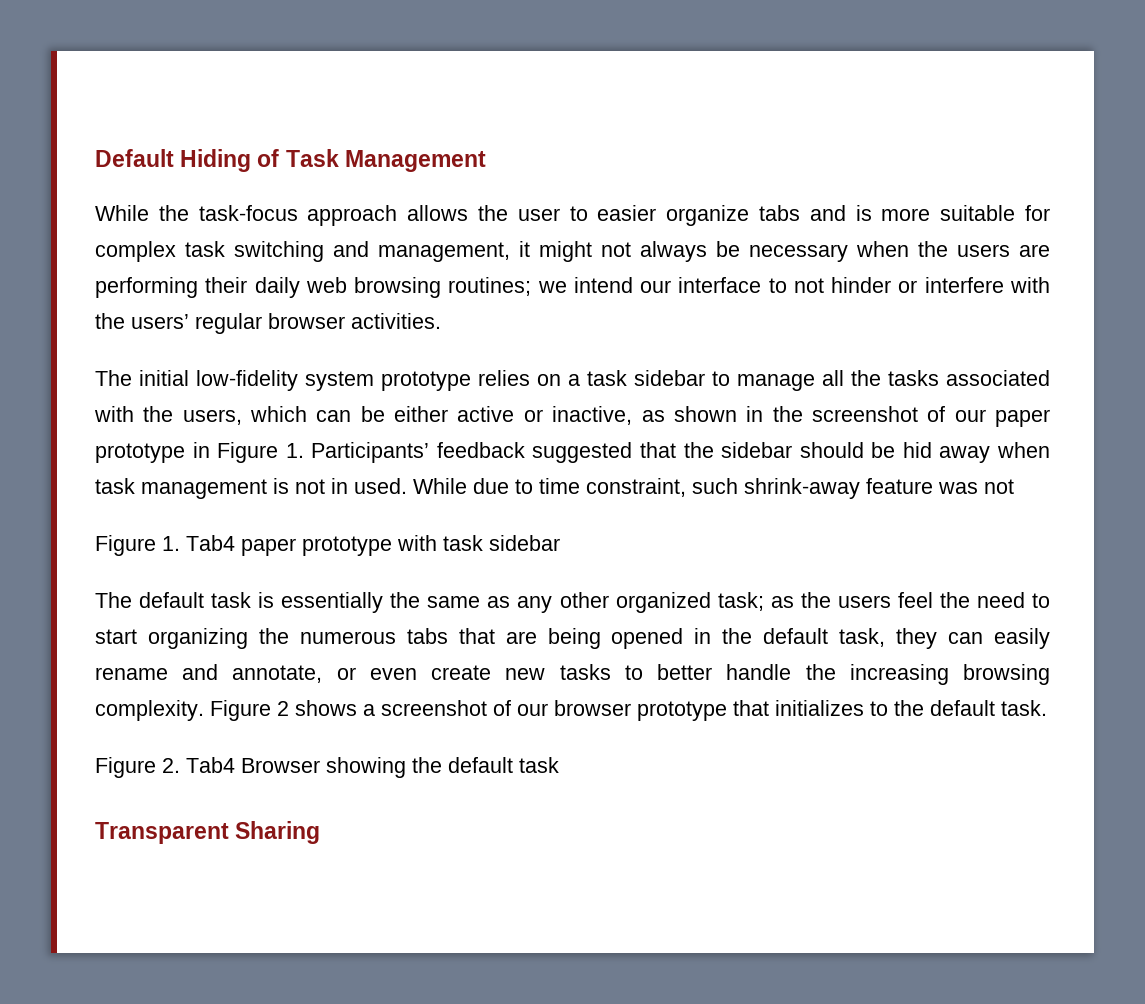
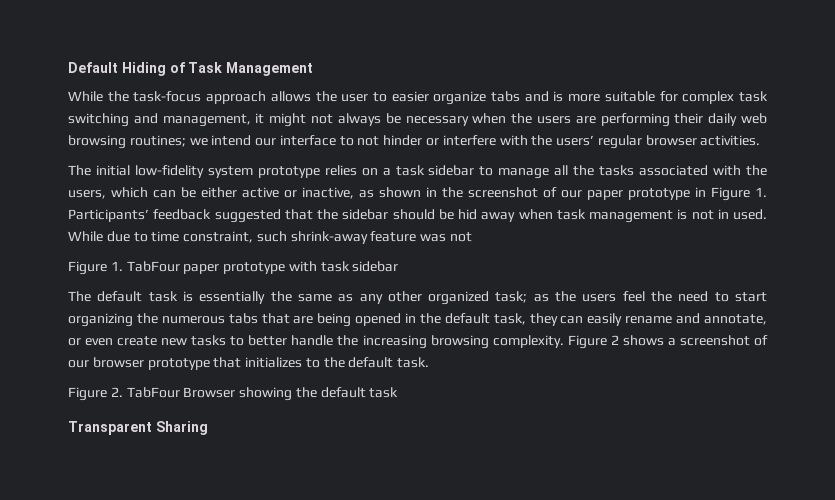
- Figure 1. Tab4 paper prototype with task sidebar
+ Figure 1. TabFour paper prototype with task sidebar
- Figure 2. Tab4 Browser showing the default task
+ Figure 2. TabFour Browser showing the default task

